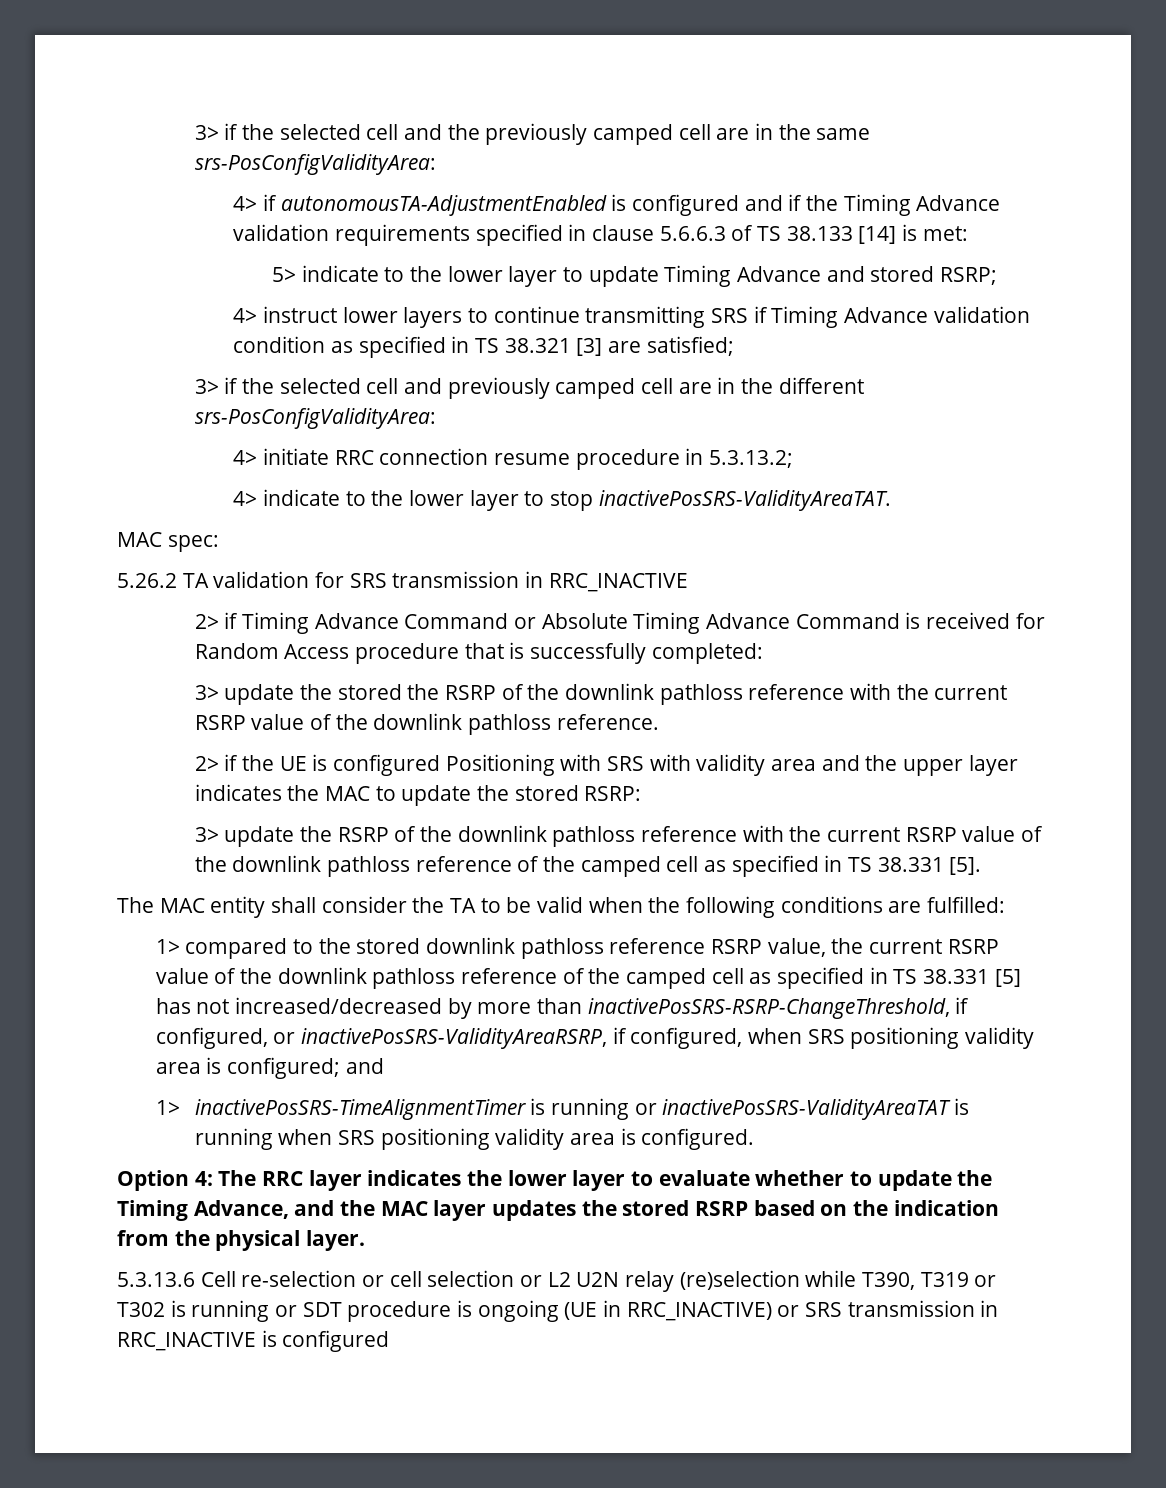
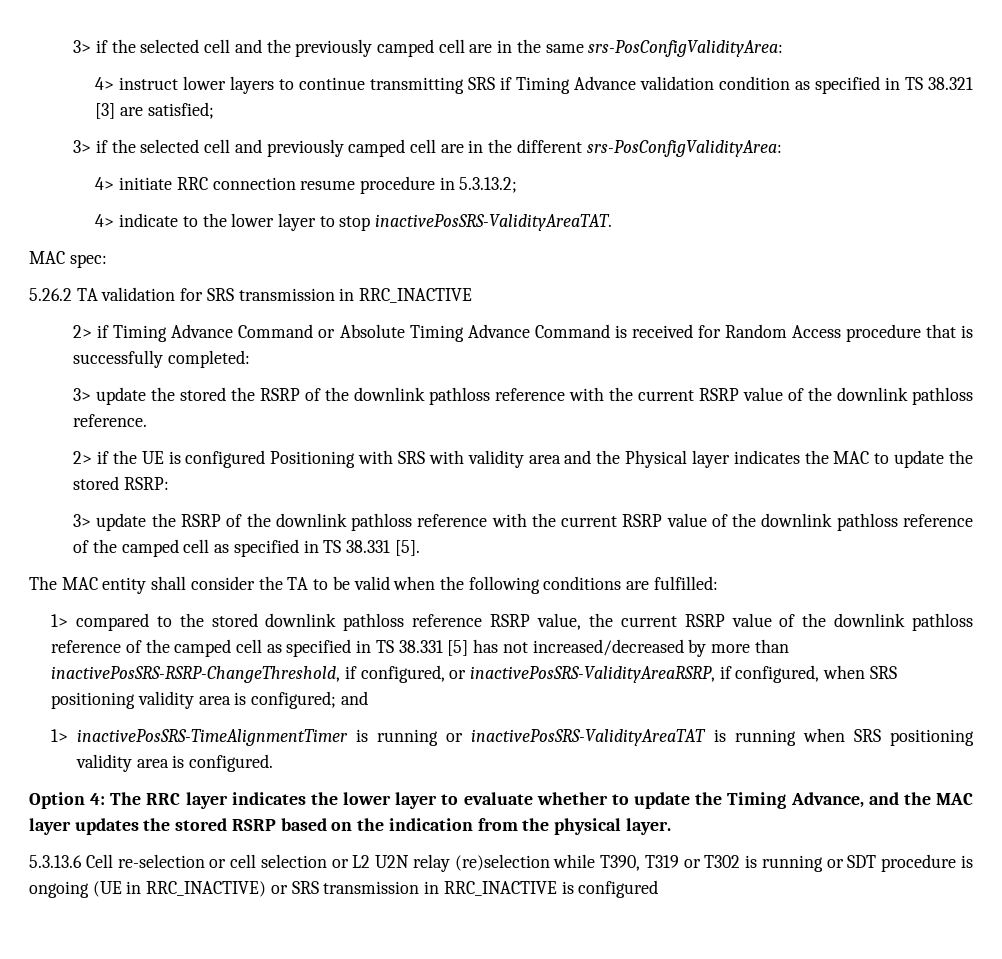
- 4> if autonomousTA-AdjustmentEnabled is configured and if the Timing Advance validation requirements specified in clause 5.6.6.3 of TS 38.133 [14] is met:
- 5> indicate to the lower layer to update Timing Advance and stored RSRP;
- 2> if the UE is configured Positioning with SRS with validity area and the upper layer indicates the MAC to update the stored RSRP:
+ 2> if the UE is configured Positioning with SRS with validity area and the Physical layer indicates the MAC to update the stored RSRP:

